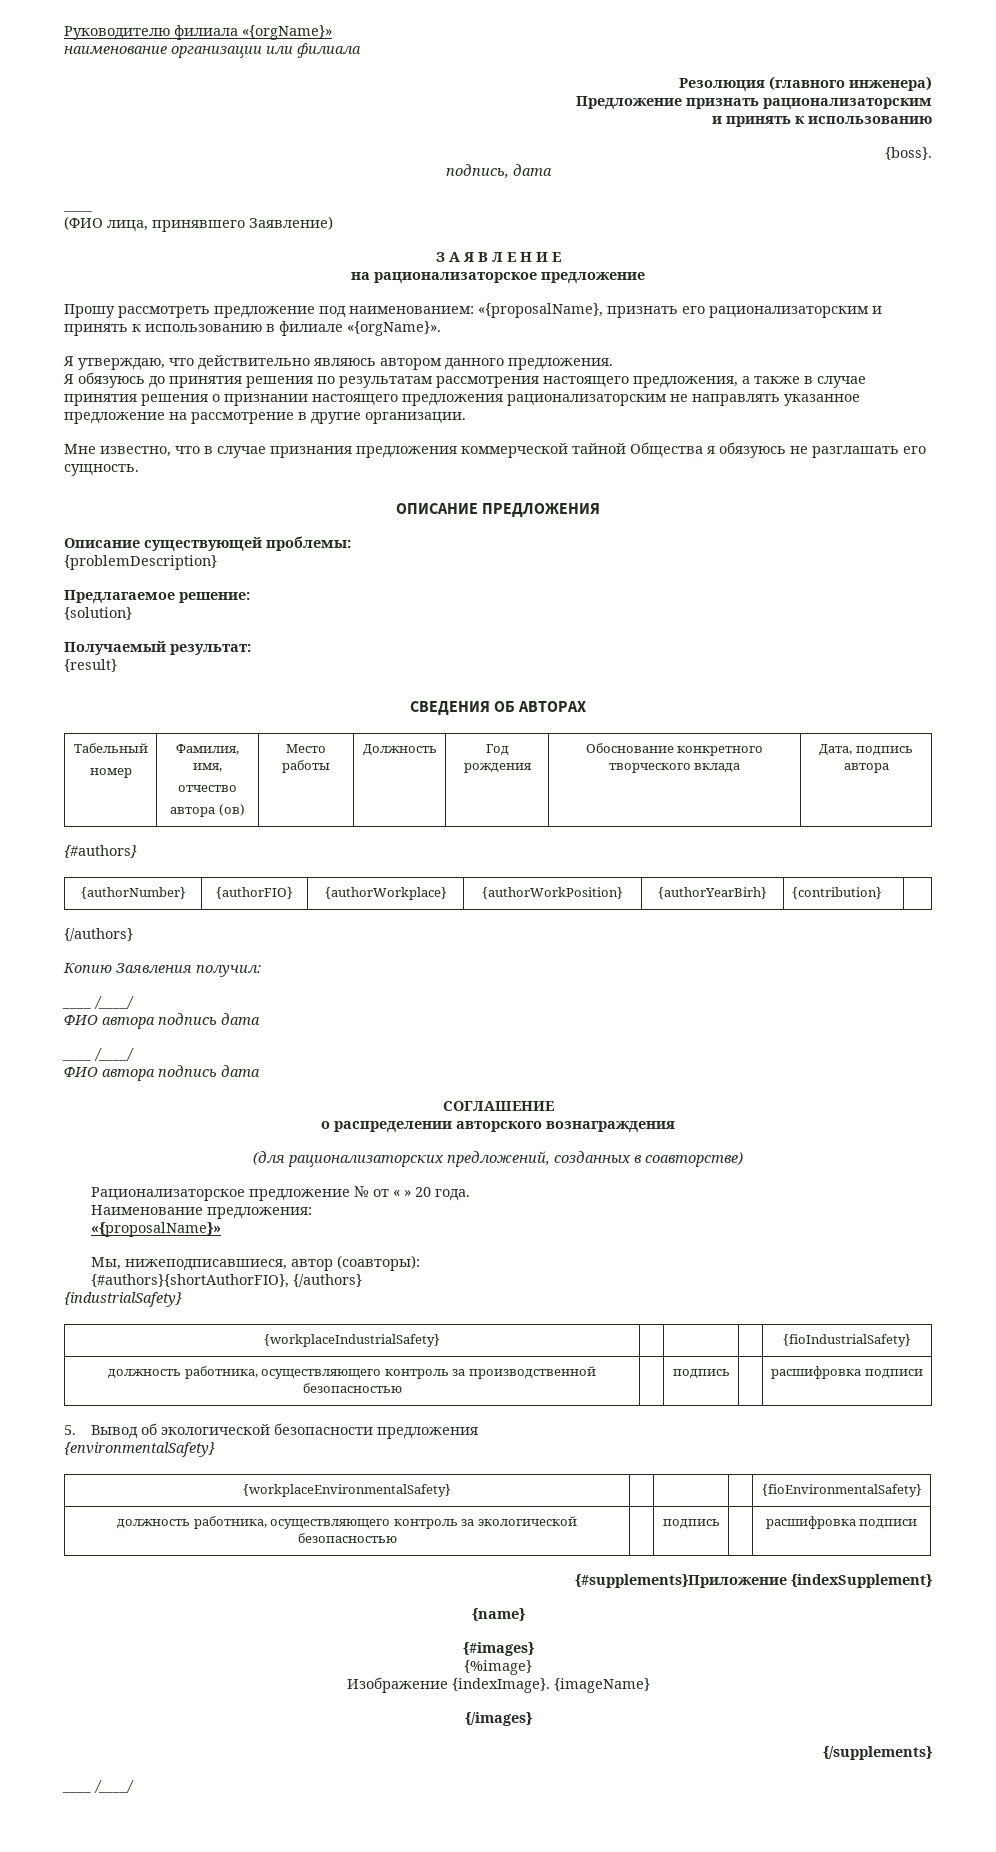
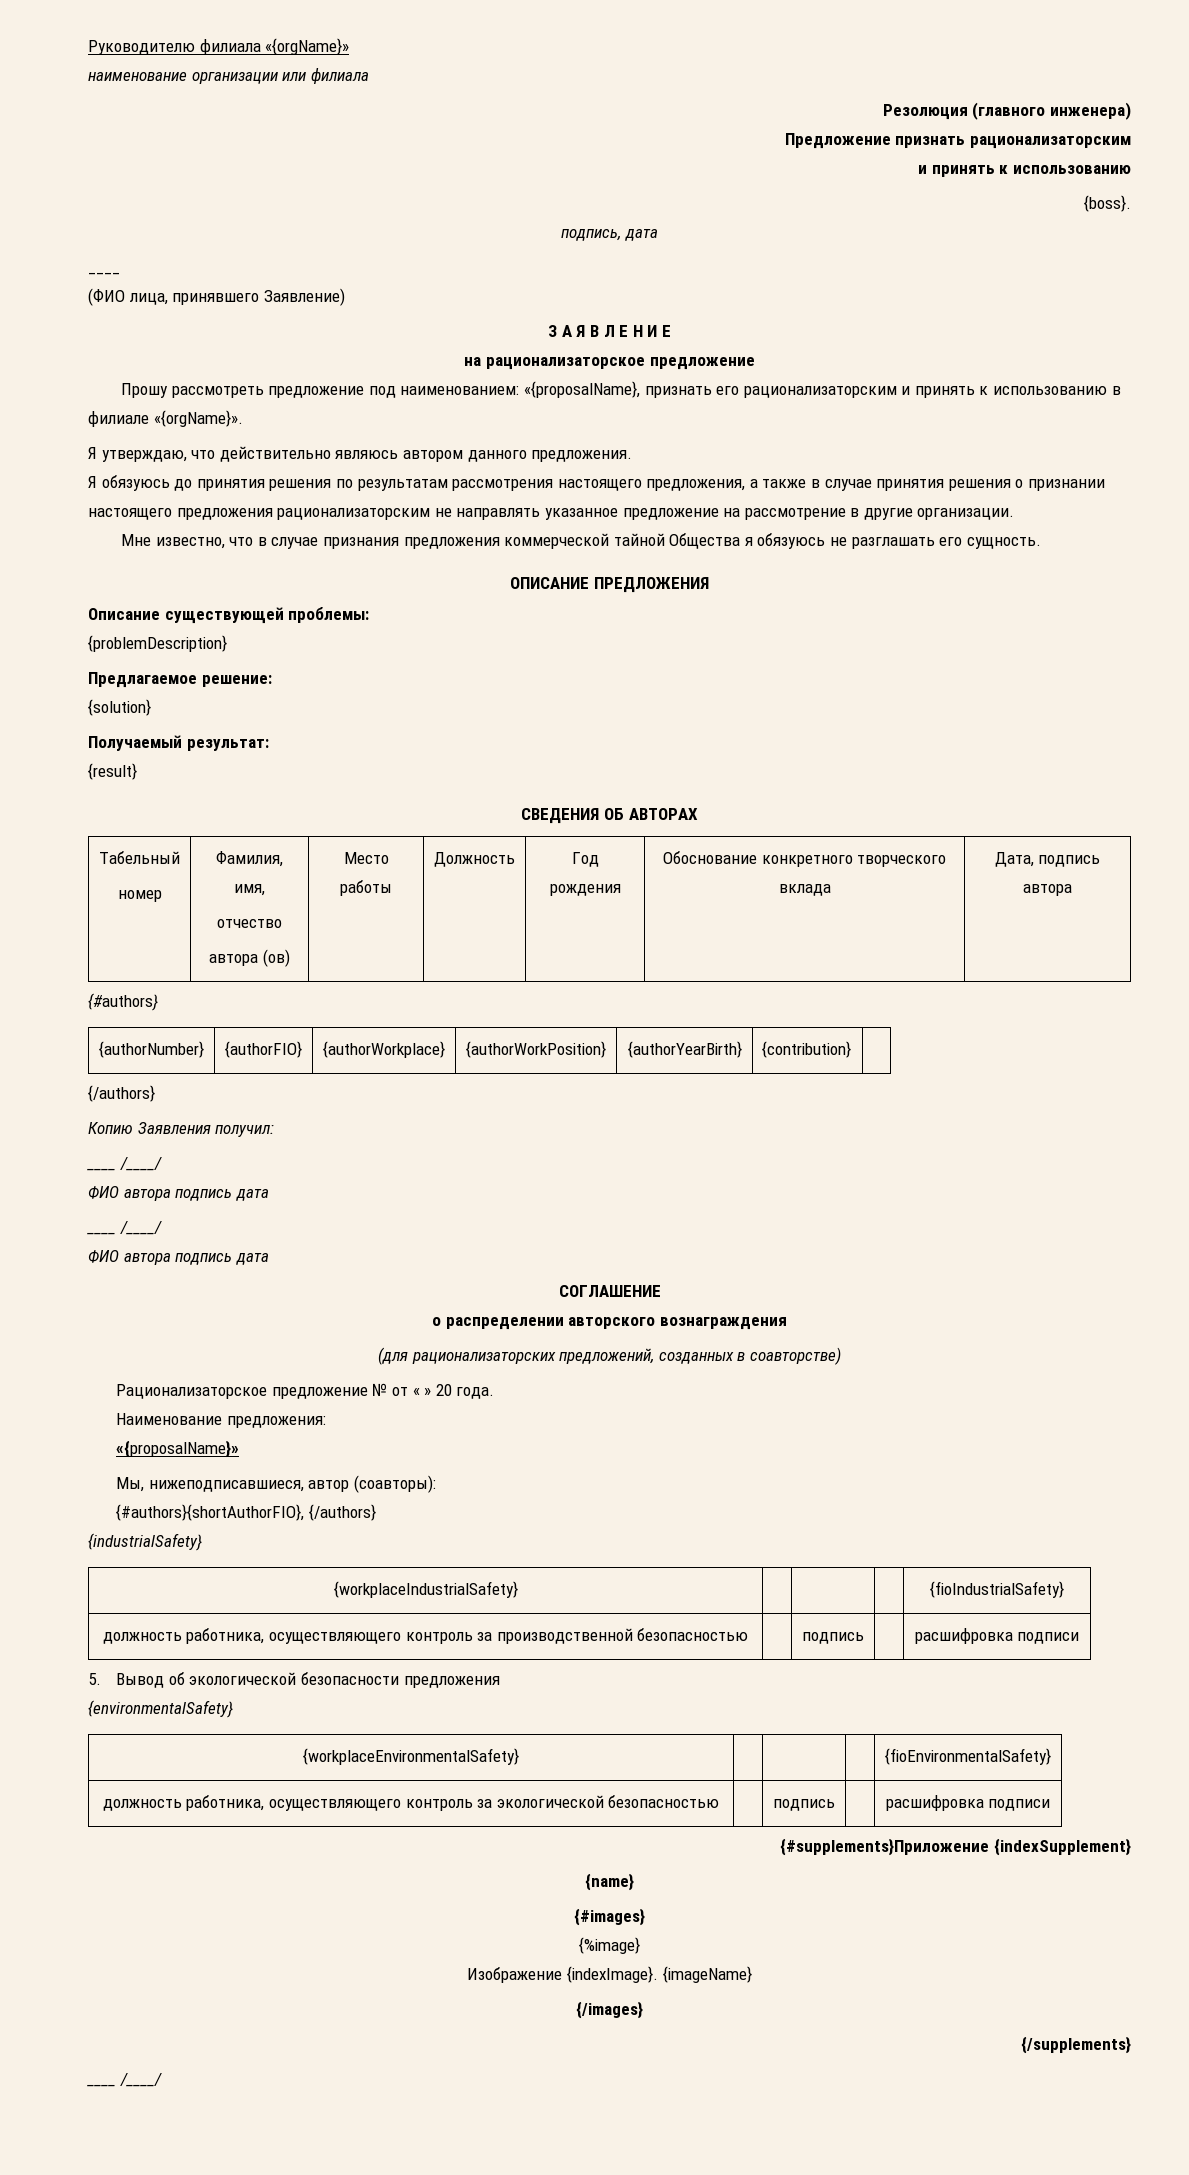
- {authorNumber} | {authorFIO} | {authorWorkplace} | {authorWorkPosition} | {authorYearBirh} | {contribution} |
+ {authorNumber} | {authorFIO} | {authorWorkplace} | {authorWorkPosition} | {authorYearBirth} | {contribution} |

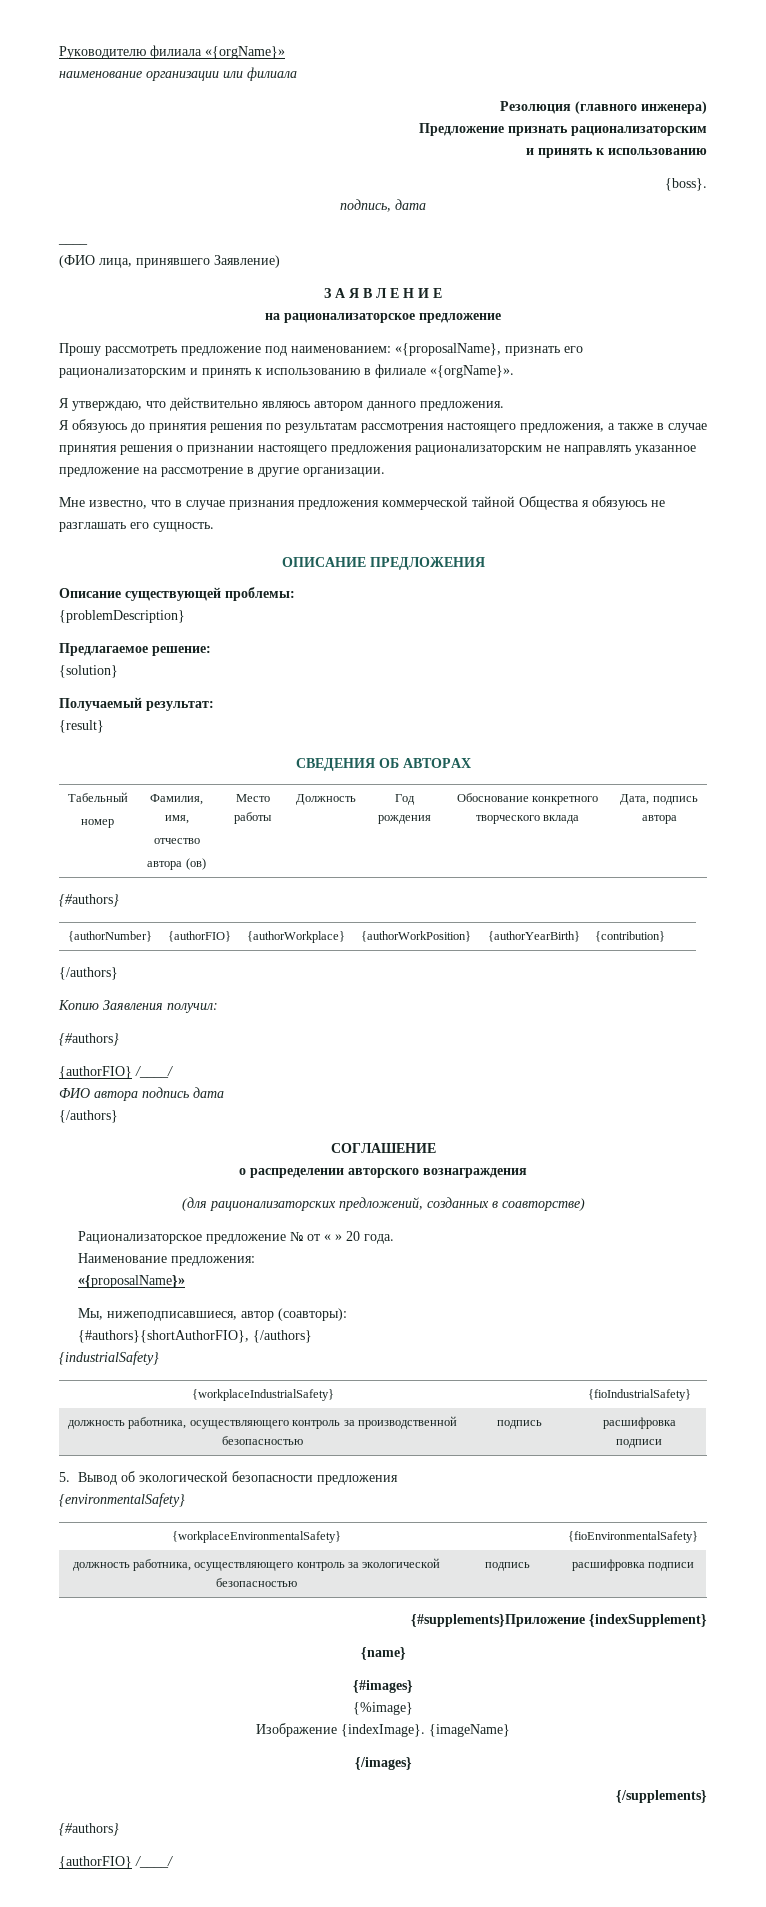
  Копию Заявления получил:
- ____ /____/
+ {#authors}
+ {authorFIO} /____/
  ФИО автора подпись дата
- ____ /____/
- ФИО автора подпись дата
+ {/authors}
  {/supplements}
- ____ /____/
+ {#authors}
+ {authorFIO} /____/

